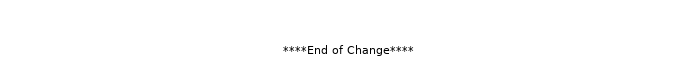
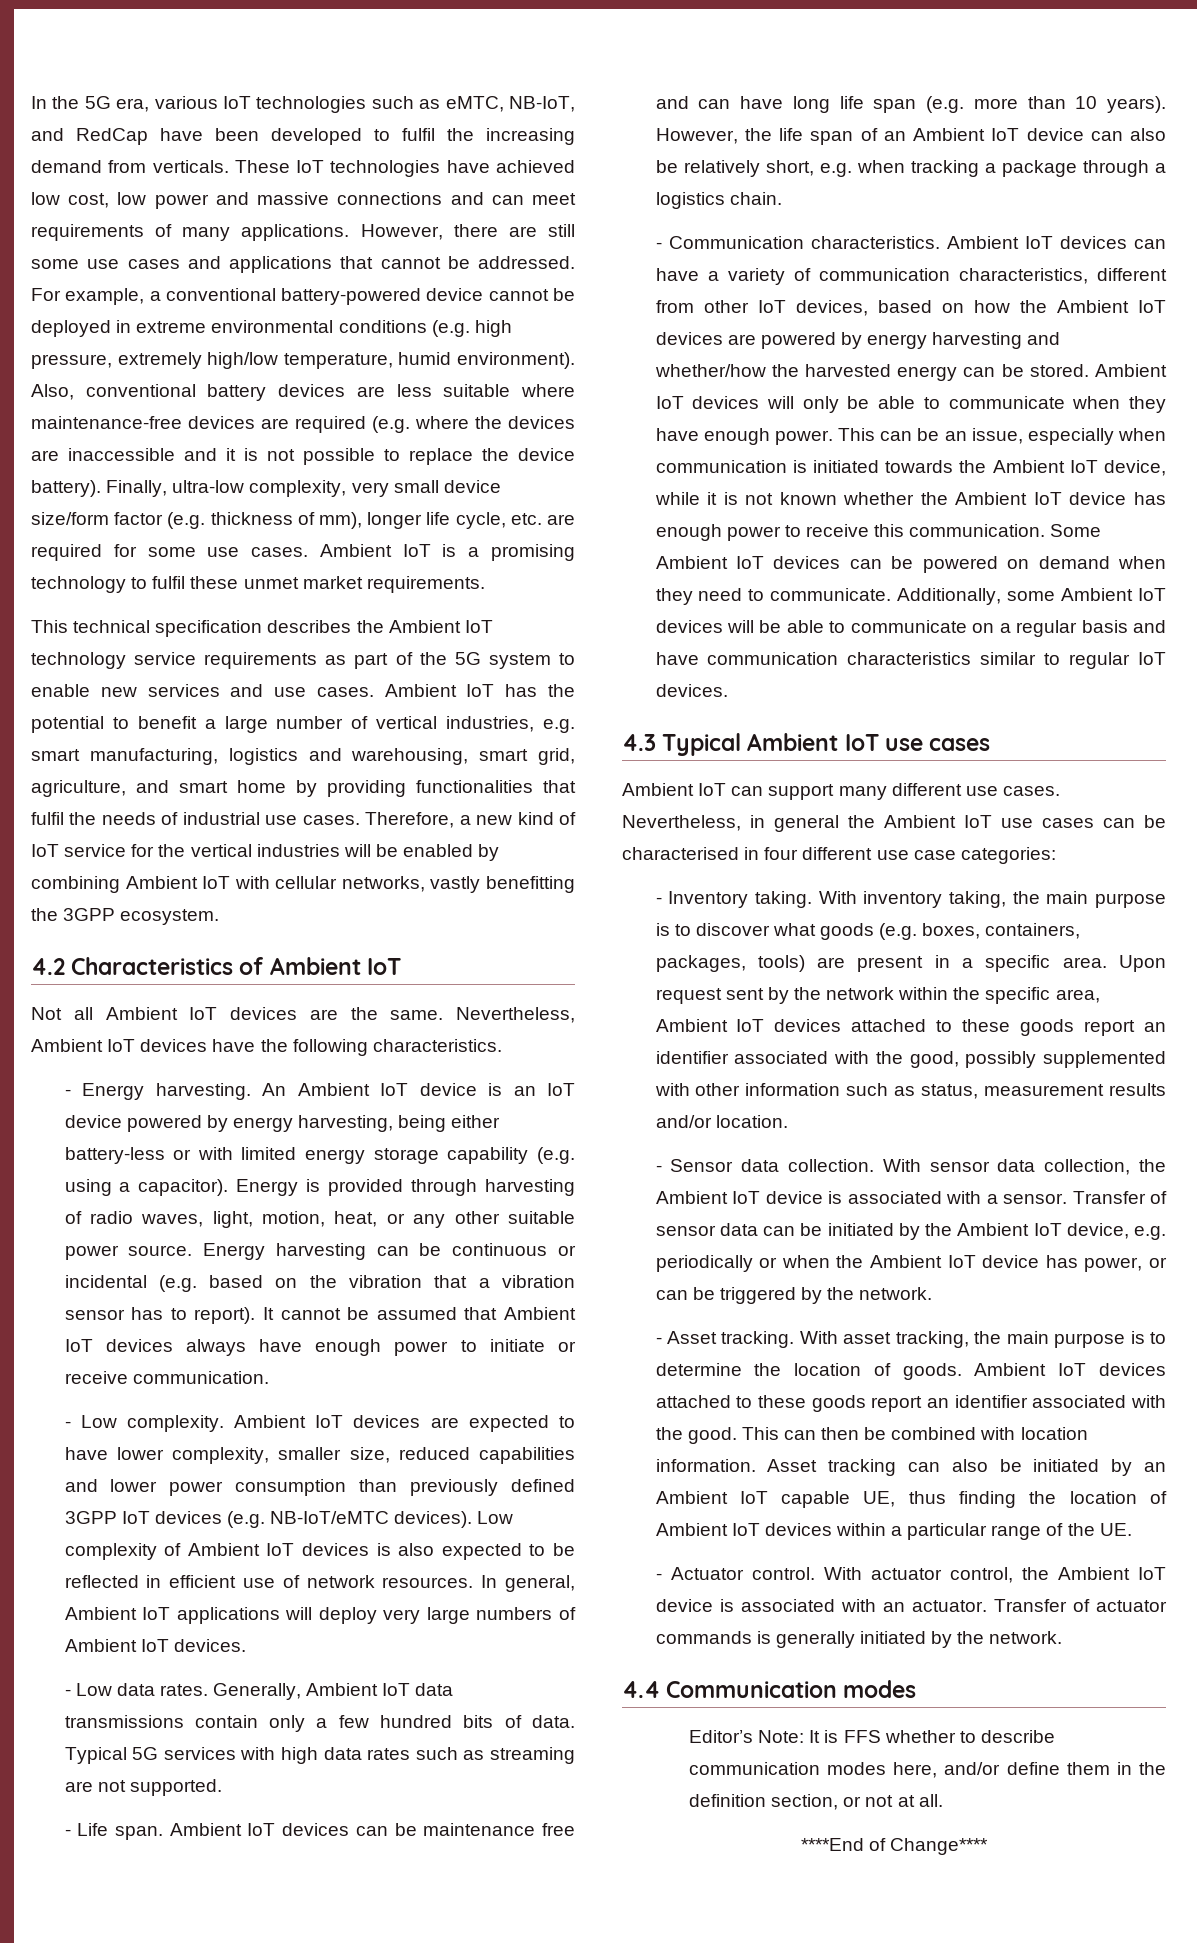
+ In the 5G era, various IoT technologies such as eMTC, NB-IoT, and RedCap have been developed to fulfil the increasing demand from verticals. These IoT technologies have achieved low cost, low power and massive connections and can meet requirements of many applications. However, there are still some use cases and applications that cannot be addressed. For example, a conventional battery-powered device cannot be deployed in extreme environmental conditions (e.g. high pressure, extremely high/low temperature, humid environment). Also, conventional battery devices are less suitable where maintenance-free devices are required (e.g. where the devices are inaccessible and it is not possible to replace the device battery). Finally, ultra-low complexity, very small device size/form factor (e.g. thickness of mm), longer life cycle, etc. are required for some use cases. Ambient IoT is a promising technology to fulfil these unmet market requirements.
+ This technical specification describes the Ambient IoT technology service requirements as part of the 5G system to enable new services and use cases. Ambient IoT has the potential to benefit a large number of vertical industries, e.g. smart manufacturing, logistics and warehousing, smart grid, agriculture, and smart home by providing functionalities that fulfil the needs of industrial use cases. Therefore, a new kind of IoT service for the vertical industries will be enabled by combining Ambient IoT with cellular networks, vastly benefitting the 3GPP ecosystem.
+ 4.2 Characteristics of Ambient IoT
+ Not all Ambient IoT devices are the same. Nevertheless, Ambient IoT devices have the following characteristics.
+ - Energy harvesting. An Ambient IoT device is an IoT device powered by energy harvesting, being either battery-less or with limited energy storage capability (e.g. using a capacitor). Energy is provided through harvesting of radio waves, light, motion, heat, or any other suitable power source. Energy harvesting can be continuous or incidental (e.g. based on the vibration that a vibration sensor has to report). It cannot be assumed that Ambient IoT devices always have enough power to initiate or receive communication.
+ - Low complexity. Ambient IoT devices are expected to have lower complexity, smaller size, reduced capabilities and lower power consumption than previously defined 3GPP IoT devices (e.g. NB-IoT/eMTC devices). Low complexity of Ambient IoT devices is also expected to be reflected in efficient use of network resources. In general, Ambient IoT applications will deploy very large numbers of Ambient IoT devices.
+ - Low data rates. Generally, Ambient IoT data transmissions contain only a few hundred bits of data. Typical 5G services with high data rates such as streaming are not supported.
+ - Life span. Ambient IoT devices can be maintenance free and can have long life span (e.g. more than 10 years). However, the life span of an Ambient IoT device can also be relatively short, e.g. when tracking a package through a logistics chain.
+ - Communication characteristics. Ambient IoT devices can have a variety of communication characteristics, different from other IoT devices, based on how the Ambient IoT devices are powered by energy harvesting and whether/how the harvested energy can be stored. Ambient IoT devices will only be able to communicate when they have enough power. This can be an issue, especially when communication is initiated towards the Ambient IoT device, while it is not known whether the Ambient IoT device has enough power to receive this communication. Some Ambient IoT devices can be powered on demand when they need to communicate. Additionally, some Ambient IoT devices will be able to communicate on a regular basis and have communication characteristics similar to regular IoT devices.
+ 4.3 Typical Ambient IoT use cases
+ Ambient IoT can support many different use cases. Nevertheless, in general the Ambient IoT use cases can be characterised in four different use case categories:
+ - Inventory taking. With inventory taking, the main purpose is to discover what goods (e.g. boxes, containers, packages, tools) are present in a specific area. Upon request sent by the network within the specific area, Ambient IoT devices attached to these goods report an identifier associated with the good, possibly supplemented with other information such as status, measurement results and/or location.
+ - Sensor data collection. With sensor data collection, the Ambient IoT device is associated with a sensor. Transfer of sensor data can be initiated by the Ambient IoT device, e.g. periodically or when the Ambient IoT device has power, or can be triggered by the network.
+ - Asset tracking. With asset tracking, the main purpose is to determine the location of goods. Ambient IoT devices attached to these goods report an identifier associated with the good. This can then be combined with location information. Asset tracking can also be initiated by an Ambient IoT capable UE, thus finding the location of Ambient IoT devices within a particular range of the UE.
+ - Actuator control. With actuator control, the Ambient IoT device is associated with an actuator. Transfer of actuator commands is generally initiated by the network.
+ 4.4 Communication modes
+ Editor’s Note: It is FFS whether to describe communication modes here, and/or define them in the definition section, or not at all.

